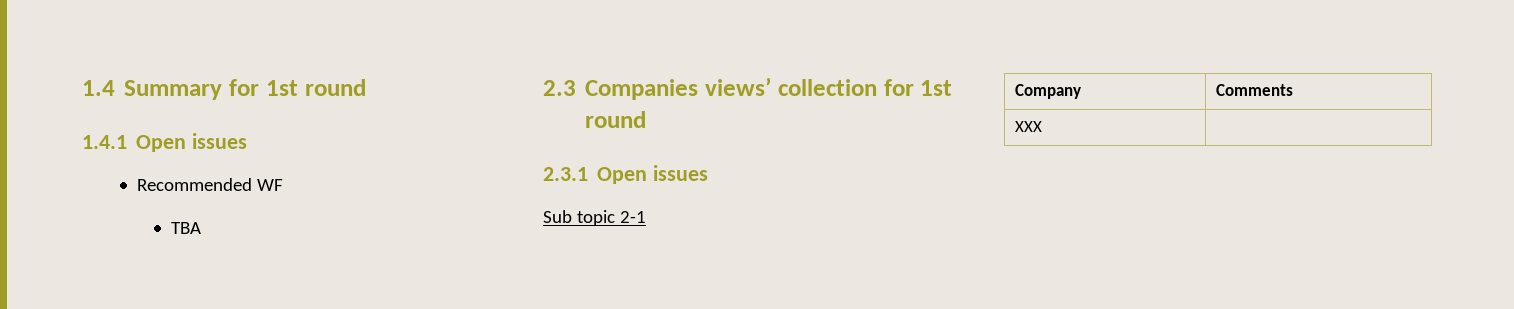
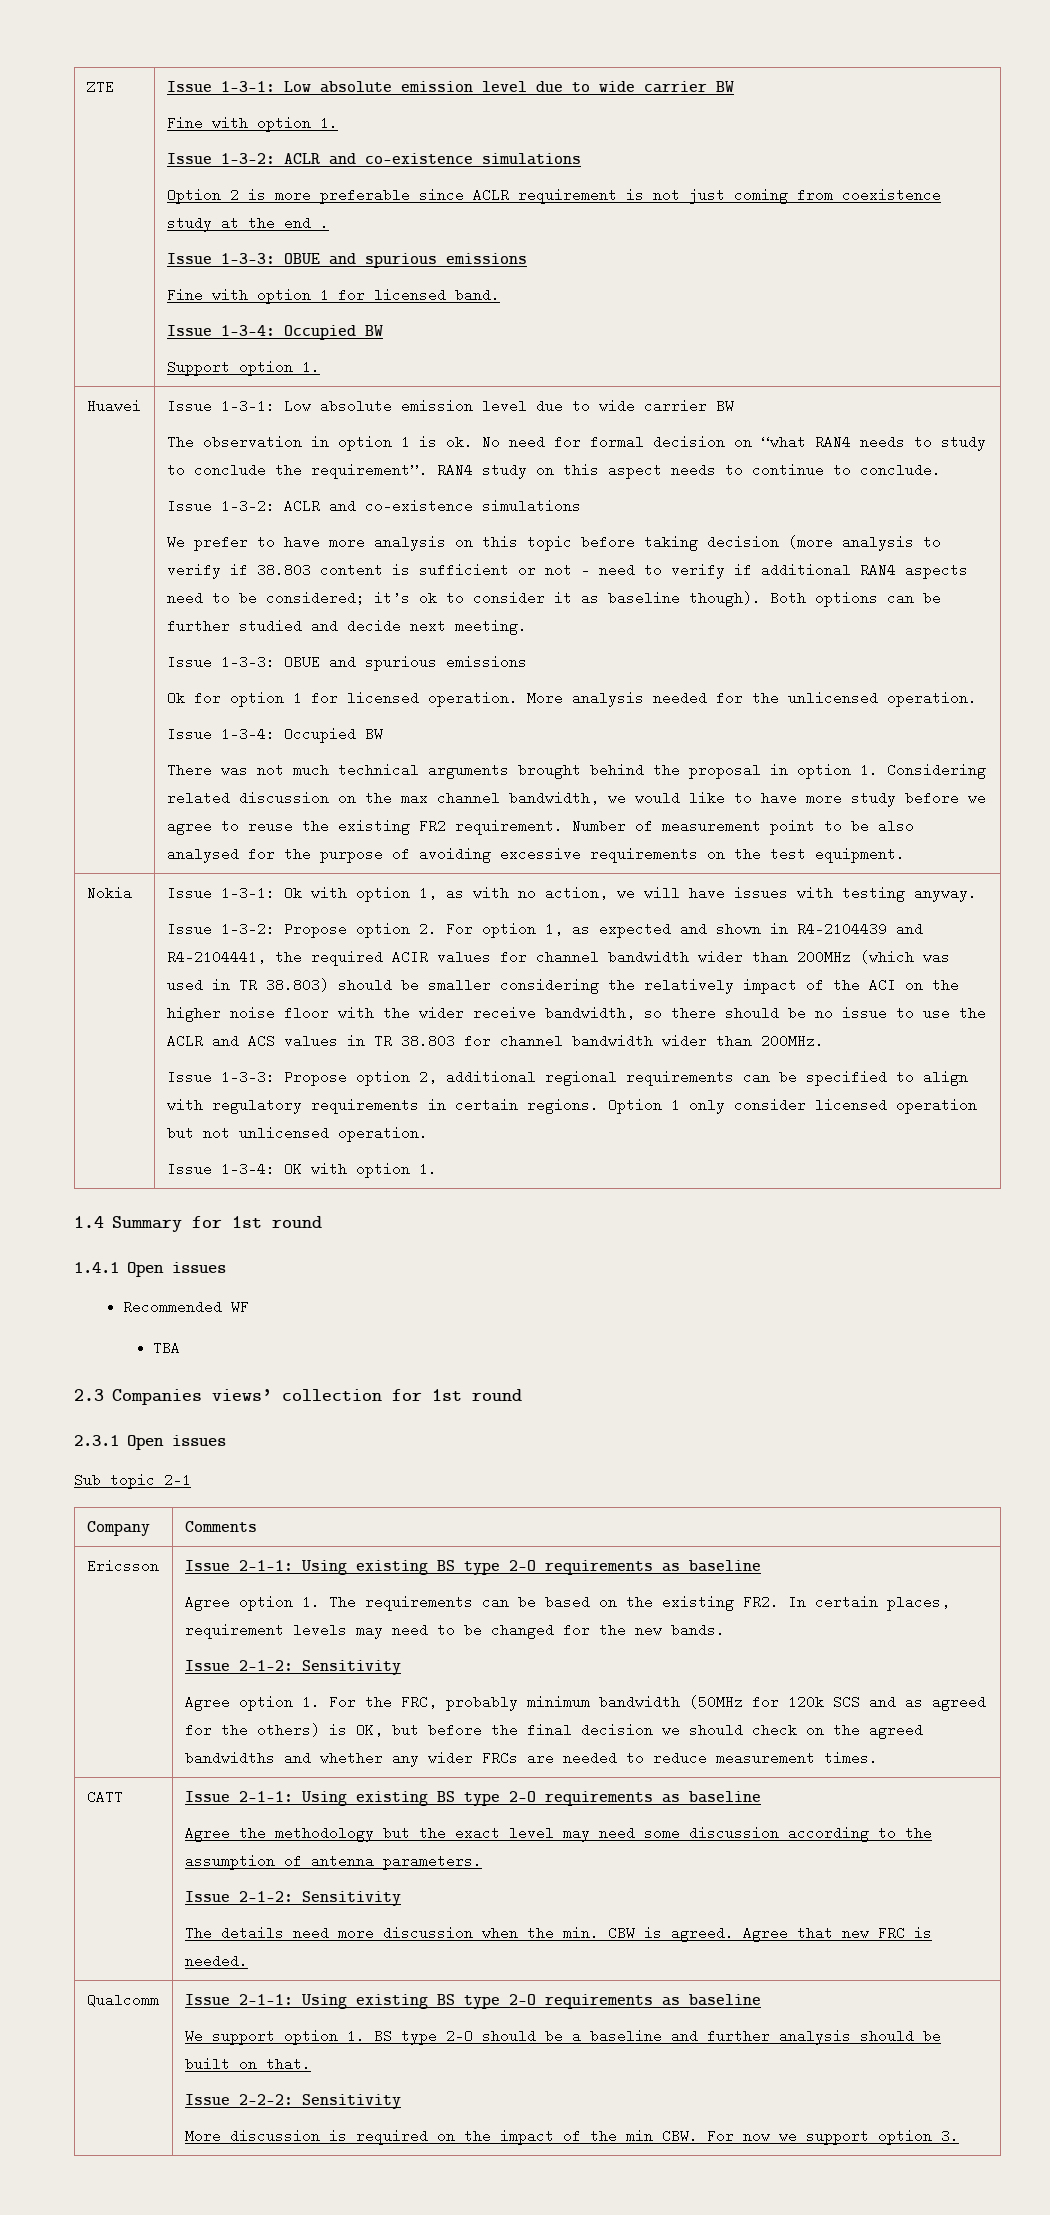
+ ZTE | Issue 1-3-1: Low absolute emission level due to wide carrier BW
+ Fine with option 1.
+ Issue 1-3-2: ACLR and co-existence simulations
+ Option 2 is more preferable since ACLR requirement is not just coming from coexistence study at the end .
+ Issue 1-3-3: OBUE and spurious emissions
+ Fine with option 1 for licensed band.
+ Issue 1-3-4: Occupied BW
+ Support option 1.
+ Huawei | Issue 1-3-1: Low absolute emission level due to wide carrier BW
+ The observation in option 1 is ok. No need for formal decision on “what RAN4 needs to study to conclude the requirement”. RAN4 study on this aspect needs to continue to conclude.
+ Issue 1-3-2: ACLR and co-existence simulations
+ We prefer to have more analysis on this topic before taking decision (more analysis to verify if 38.803 content is sufficient or not – need to verify if additional RAN4 aspects need to be considered; it’s ok to consider it as baseline though). Both options can be further studied and decide next meeting.
+ Issue 1-3-3: OBUE and spurious emissions
+ Ok for option 1 for licensed operation. More analysis needed for the unlicensed operation.
+ Issue 1-3-4: Occupied BW
+ There was not much technical arguments brought behind the proposal in option 1. Considering related discussion on the max channel bandwidth, we would like to have more study before we agree to reuse the existing FR2 requirement. Number of measurement point to be also analysed for the purpose of avoiding excessive requirements on the test equipment.
+ Nokia | Issue 1-3-1: Ok with option 1, as with no action, we will have issues with testing anyway.
+ Issue 1-3-2: Propose option 2. For option 1, as expected and shown in R4-2104439 and R4-2104441, the required ACIR values for channel bandwidth wider than 200MHz (which was used in TR 38.803) should be smaller considering the relatively impact of the ACI on the higher noise floor with the wider receive bandwidth, so there should be no issue to use the ACLR and ACS values in TR 38.803 for channel bandwidth wider than 200MHz.
+ Issue 1-3-3: Propose option 2, additional regional requirements can be specified to align with regulatory requirements in certain regions. Option 1 only consider licensed operation but not unlicensed operation.
+ Issue 1-3-4: OK with option 1.
- XXX
+ Ericsson | Issue 2-1-1: Using existing BS type 2-O requirements as baseline
+ Agree option 1. The requirements can be based on the existing FR2. In certain places, requirement levels may need to be changed for the new bands.
+ Issue 2-1-2: Sensitivity
+ Agree option 1. For the FRC, probably minimum bandwidth (50MHz for 120k SCS and as agreed for the others) is OK, but before the final decision we should check on the agreed bandwidths and whether any wider FRCs are needed to reduce measurement times.
+ CATT | Issue 2-1-1: Using existing BS type 2-O requirements as baseline
+ Agree the methodology but the exact level may need some discussion according to the assumption of antenna parameters.
+ Issue 2-1-2: Sensitivity
+ The details need more discussion when the min. CBW is agreed. Agree that new FRC is needed.
+ Qualcomm | Issue 2-1-1: Using existing BS type 2-O requirements as baseline
+ We support option 1. BS type 2-O should be a baseline and further analysis should be built on that.
+ Issue 2-2-2: Sensitivity
+ More discussion is required on the impact of the min CBW. For now we support option 3.

